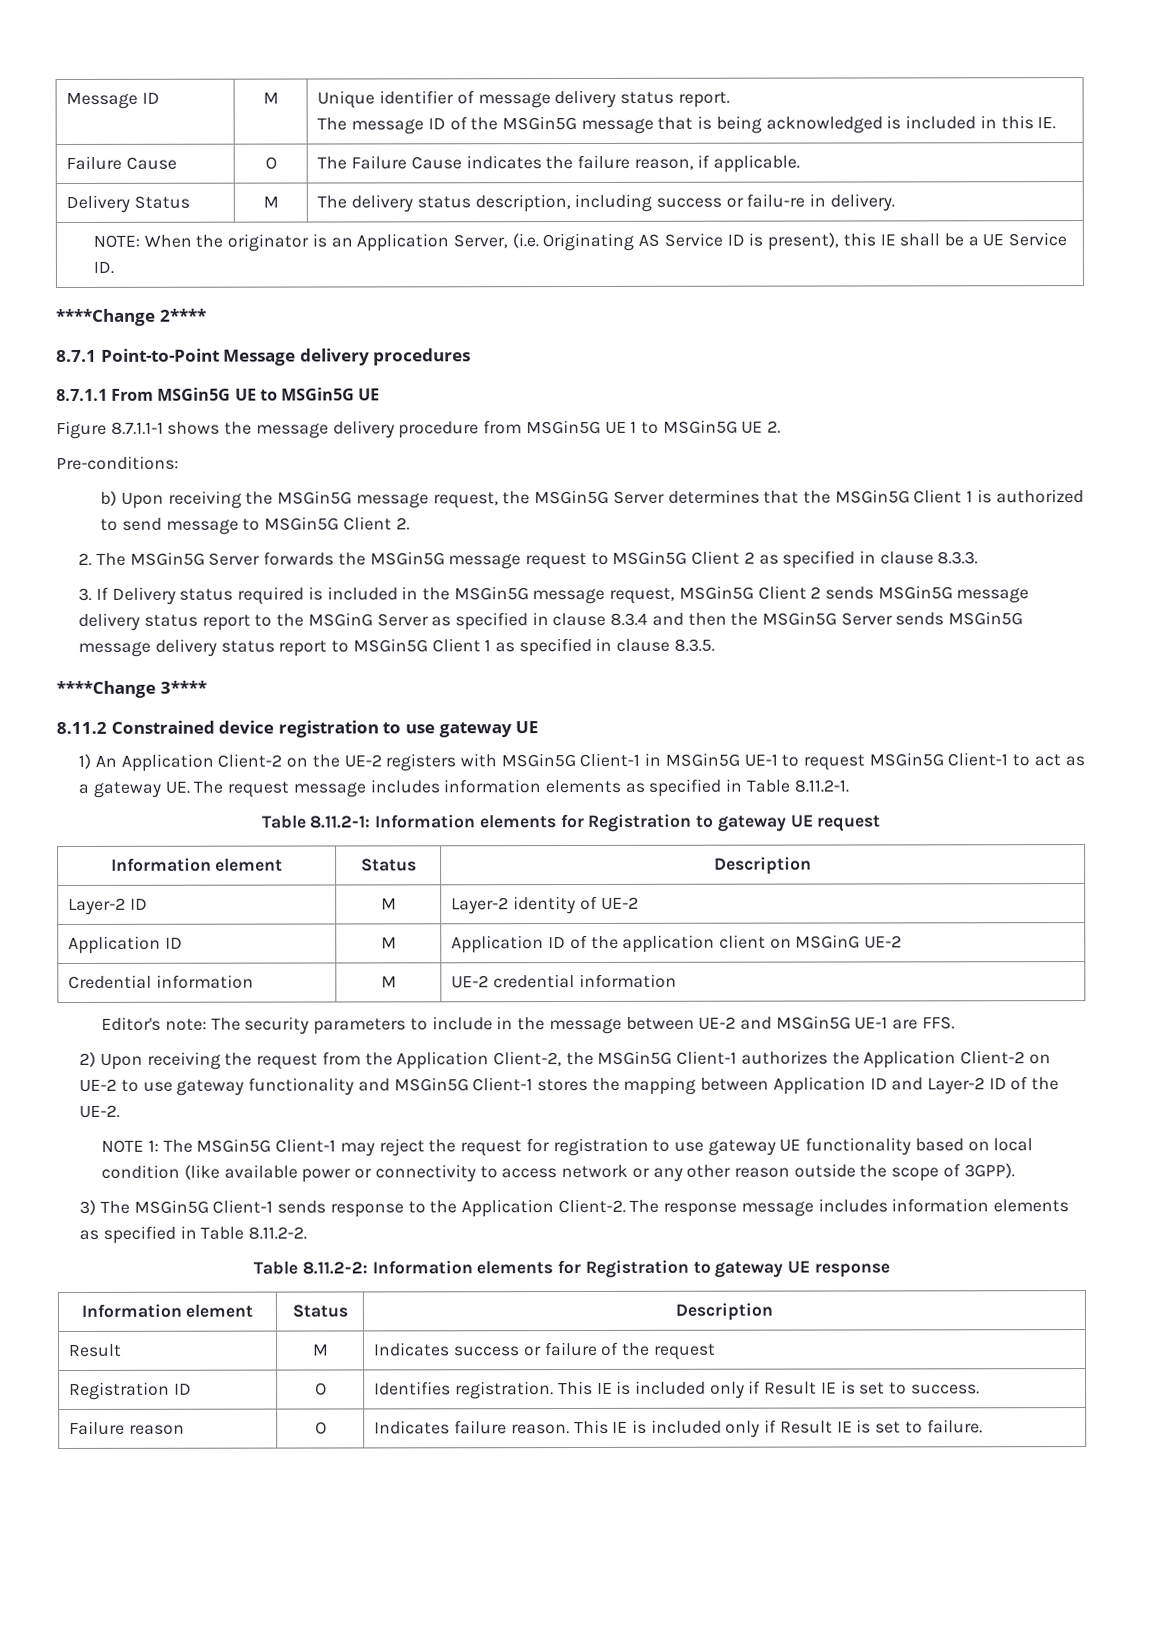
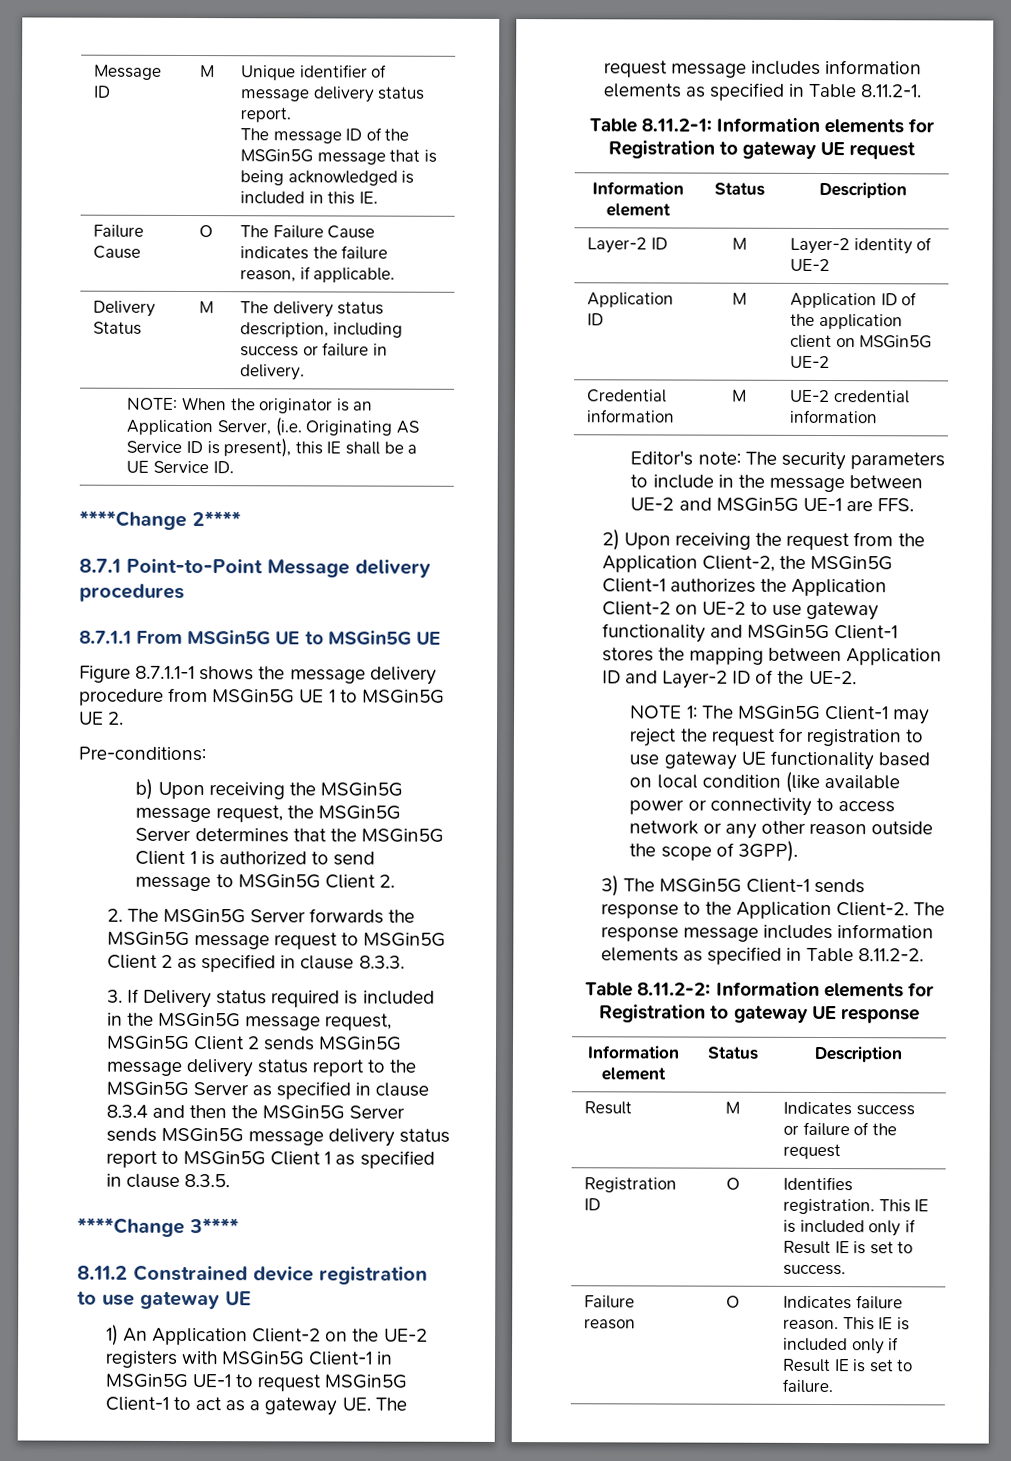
- Delivery Status | M | The delivery status description, including success or failu-re in delivery.
+ Delivery Status | M | The delivery status description, including success or failure in delivery.
- 3. If Delivery status required is included in the MSGin5G message request, MSGin5G Client 2 sends MSGin5G message delivery status report to the MSGinG Server as specified in clause 8.3.4 and then the MSGin5G Server sends MSGin5G message delivery status report to MSGin5G Client 1 as specified in clause 8.3.5.
+ 3. If Delivery status required is included in the MSGin5G message request, MSGin5G Client 2 sends MSGin5G message delivery status report to the MSGin5G Server as specified in clause 8.3.4 and then the MSGin5G Server sends MSGin5G message delivery status report to MSGin5G Client 1 as specified in clause 8.3.5.
- Application ID | M | Application ID of the application client on MSGinG UE-2
+ Application ID | M | Application ID of the application client on MSGin5G UE-2

